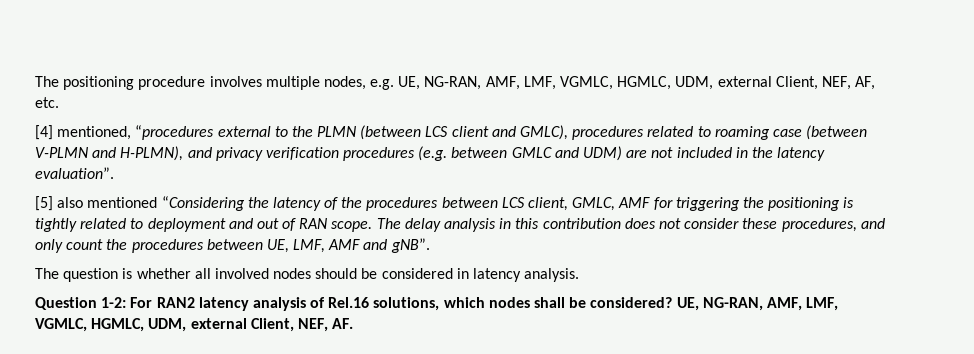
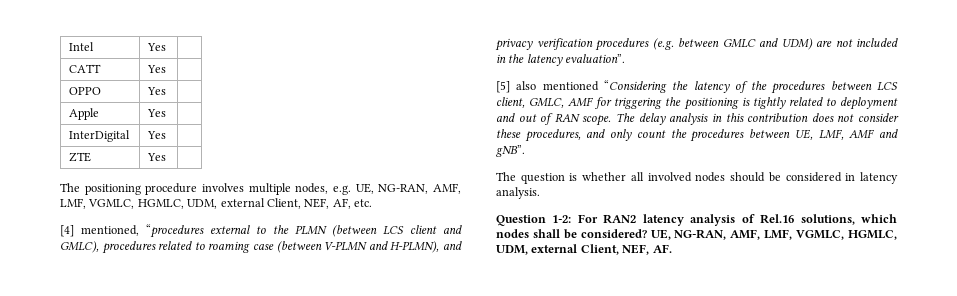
+ Intel | Yes |
+ CATT | Yes |
+ OPPO | Yes |
+ Apple | Yes |
+ InterDigital | Yes |
+ ZTE | Yes |

